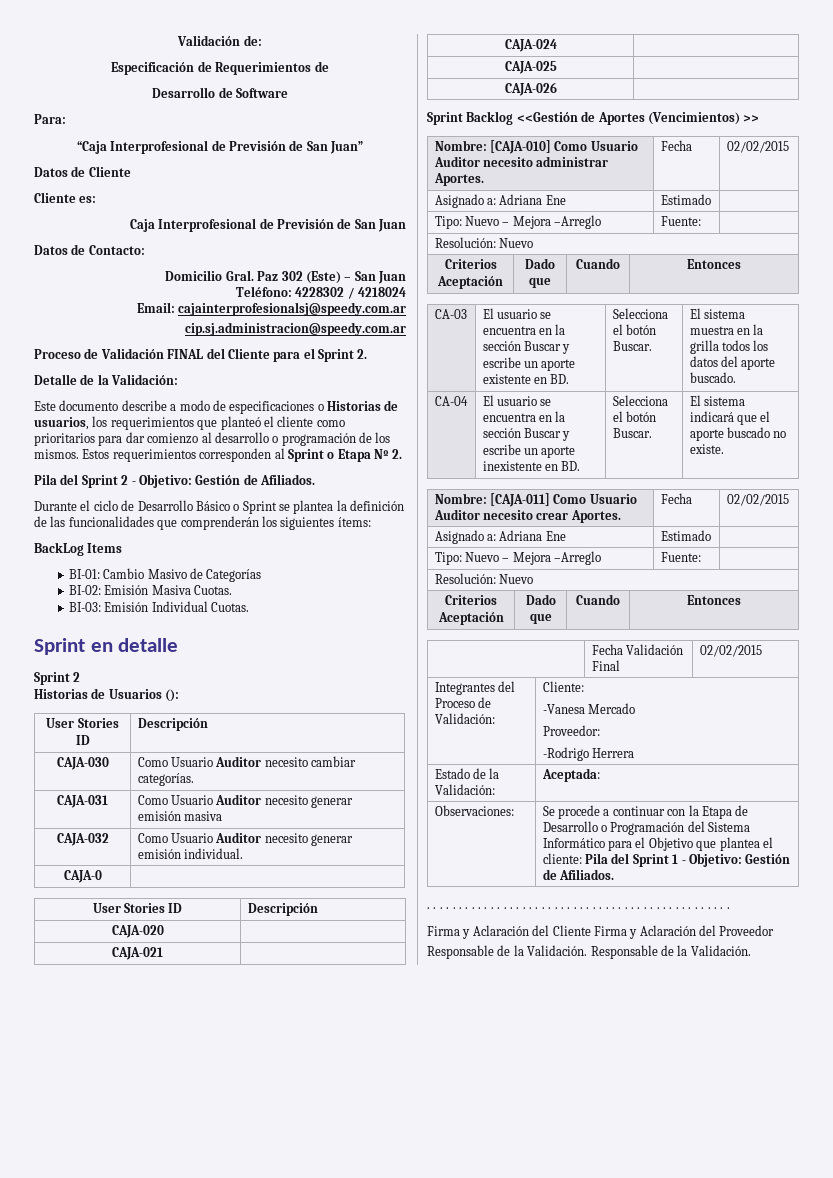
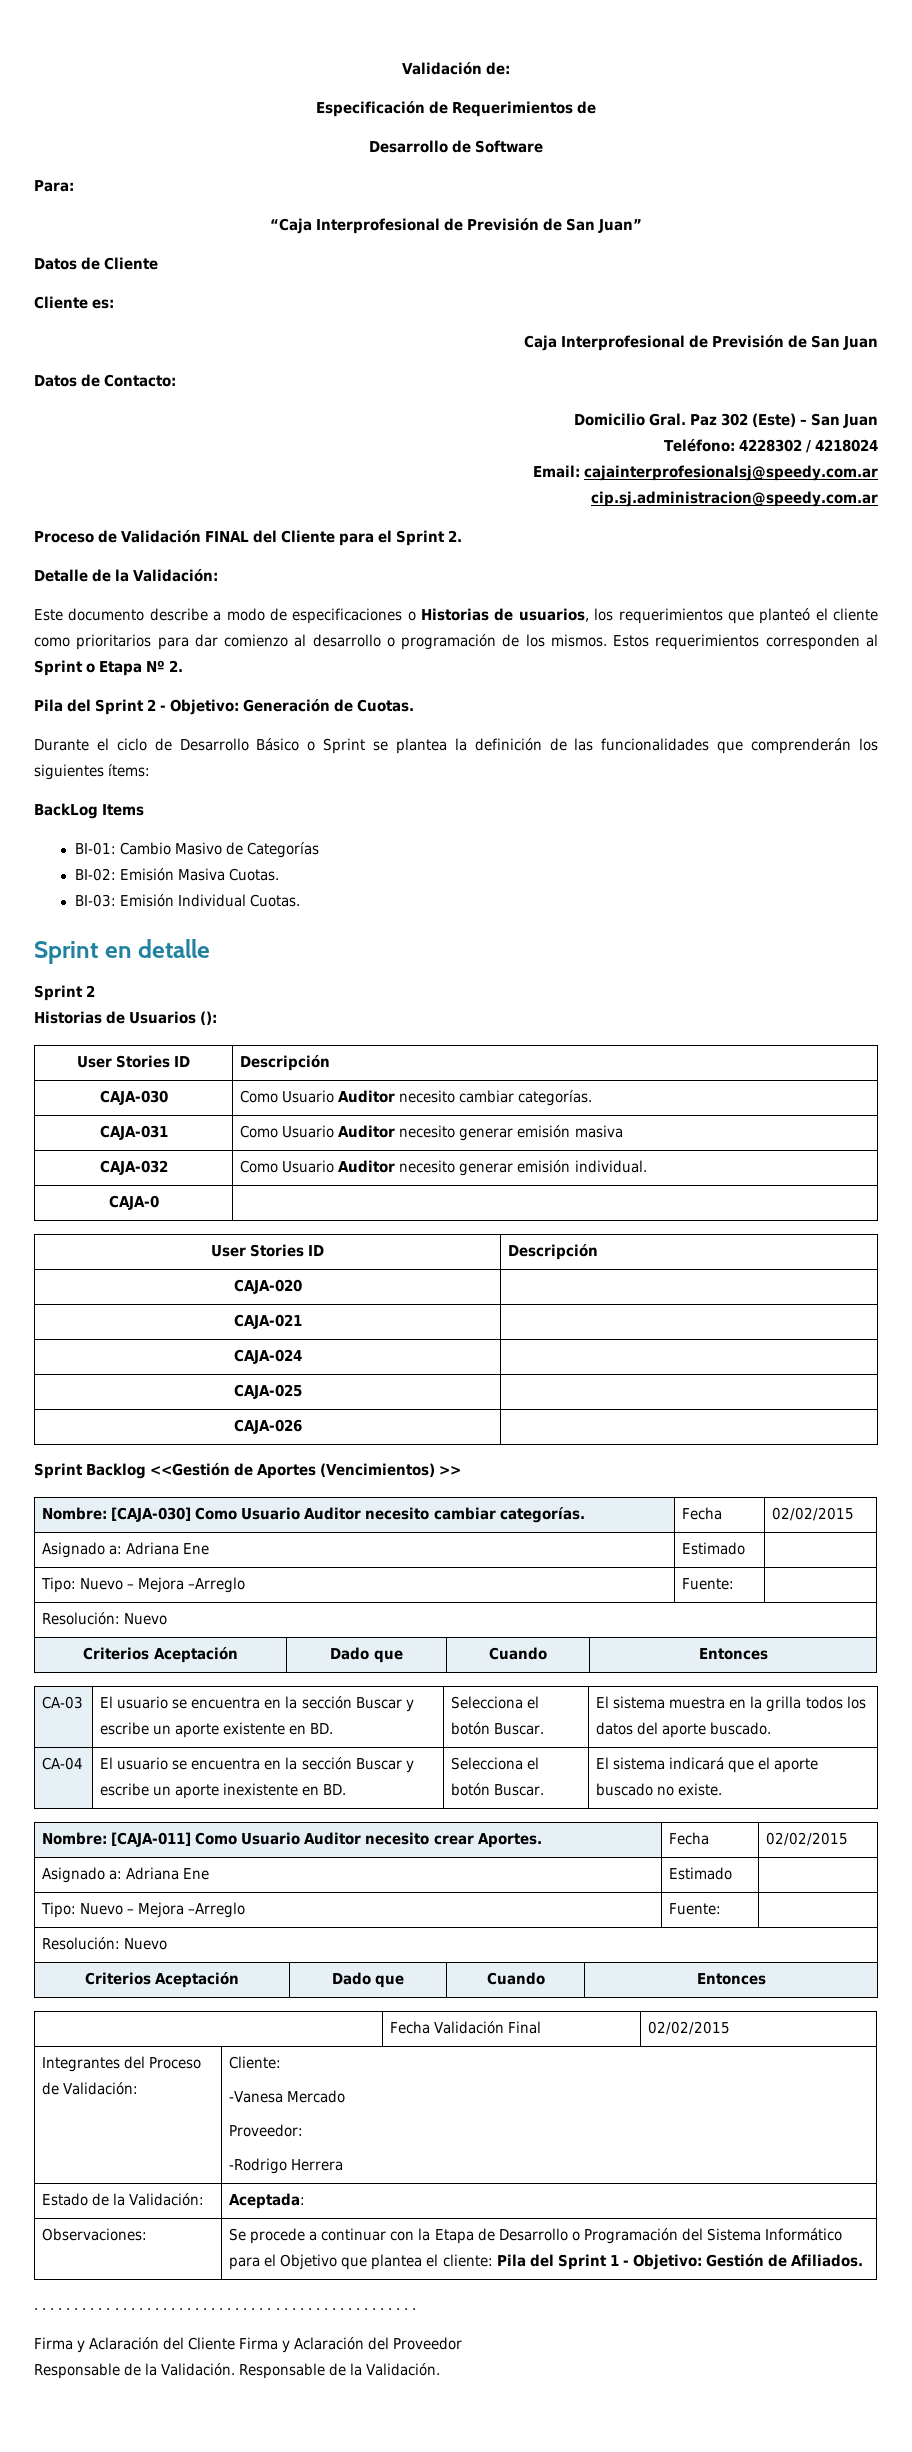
- Pila del Sprint 2 - Objetivo: Gestión de Afiliados.
+ Pila del Sprint 2 - Objetivo: Generación de Cuotas.
- Nombre: [CAJA-010] Como Usuario Auditor necesito administrar Aportes. | Fecha | 02/02/2015
+ Nombre: [CAJA-030] Como Usuario Auditor necesito cambiar categorías. | Fecha | 02/02/2015

